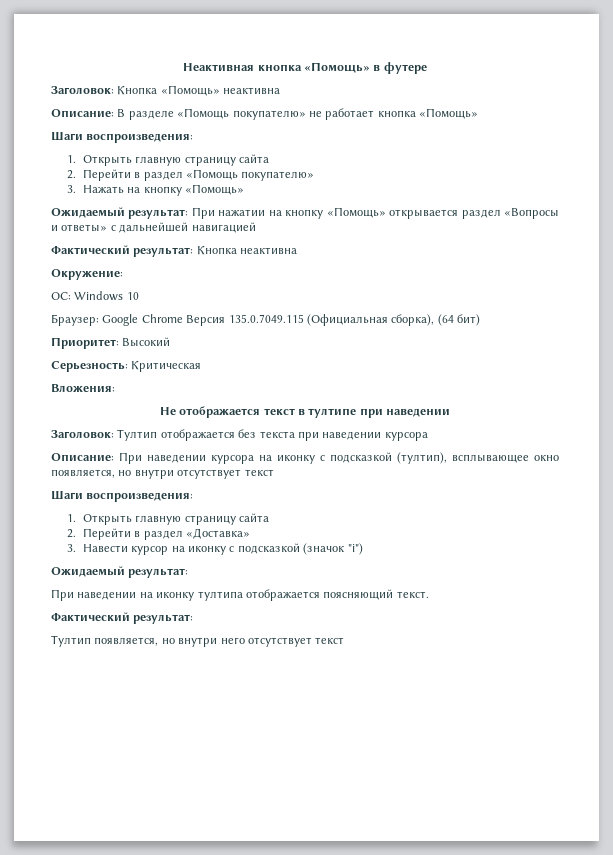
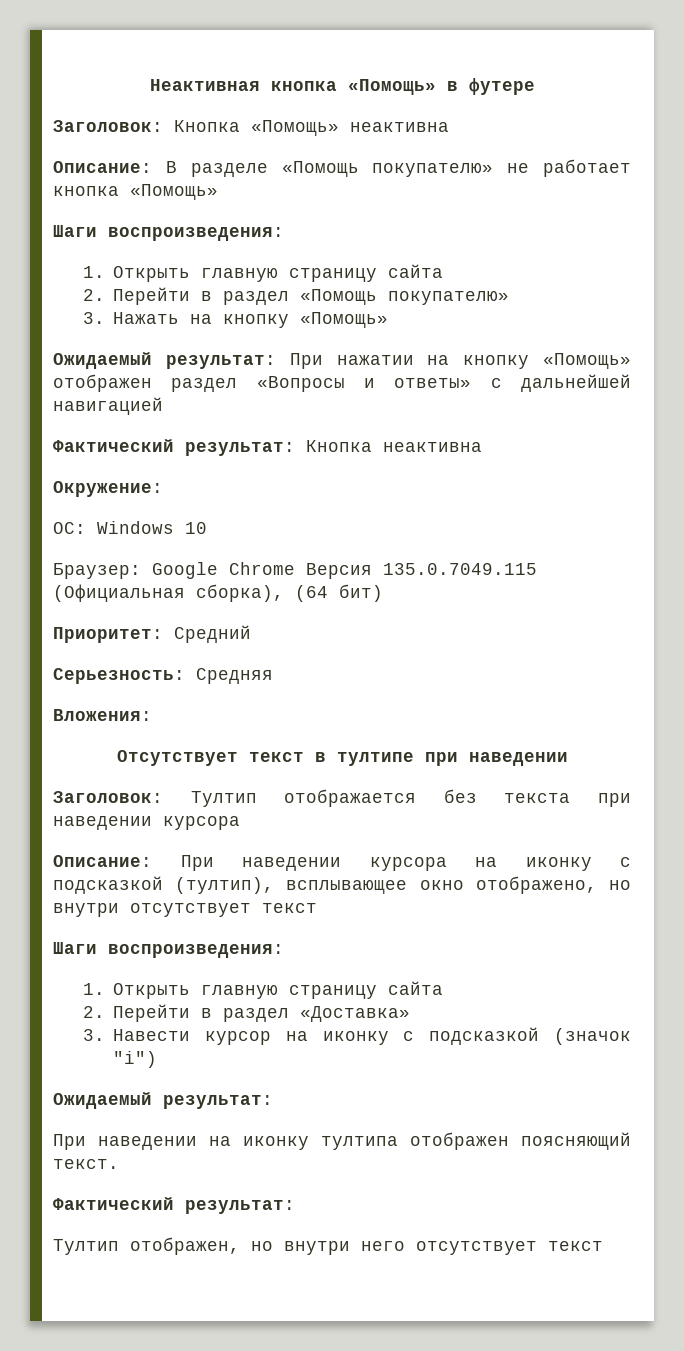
- Ожидаемый результат: При нажатии на кнопку «Помощь» открывается раздел «Вопросы и ответы» с дальнейшей навигацией
+ Ожидаемый результат: При нажатии на кнопку «Помощь» отображен раздел «Вопросы и ответы» с дальнейшей навигацией
- Приоритет: Высокий
+ Приоритет: Средний
- Серьезность: Критическая
+ Серьезность: Средняя
- Не отображается текст в тултипе при наведении
+ Отсутствует текст в тултипе при наведении
- Описание: При наведении курсора на иконку с подсказкой (тултип), всплывающее окно появляется, но внутри отсутствует текст
+ Описание: При наведении курсора на иконку с подсказкой (тултип), всплывающее окно отображено, но внутри отсутствует текст
- При наведении на иконку тултипа отображается поясняющий текст.
+ При наведении на иконку тултипа отображен поясняющий текст.
- Тултип появляется, но внутри него отсутствует текст
+ Тултип отображен, но внутри него отсутствует текст

